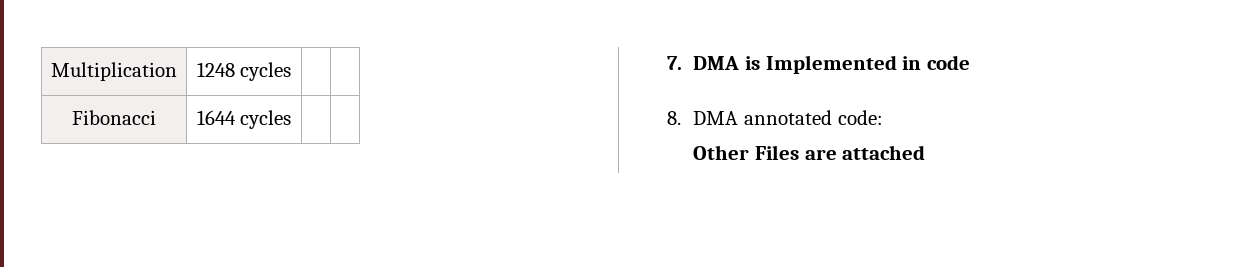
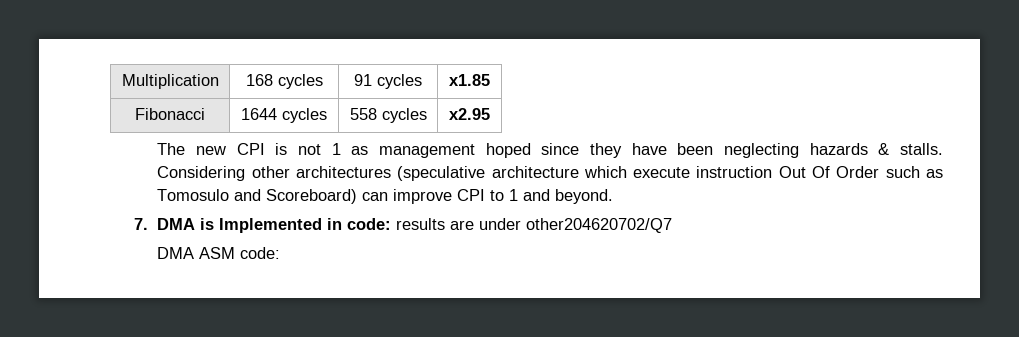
- Multiplication | 1248 cycles | |
+ Multiplication | 168 cycles | 91 cycles | x1.85
- Fibonacci | 1644 cycles | |
+ Fibonacci | 1644 cycles | 558 cycles | x2.95
+ The new CPI is not 1 as management hoped since they have been neglecting hazards & stalls. Considering other architectures (speculative architecture which execute instruction Out Of Order such as Tomosulo and Scoreboard) can improve CPI to 1 and beyond.
- 7. DMA is Implemented in code
- 8. DMA annotated code:
- Other Files are attached
+ 7. DMA is Implemented in code: results are under other204620702/Q7
+ DMA ASM code:

